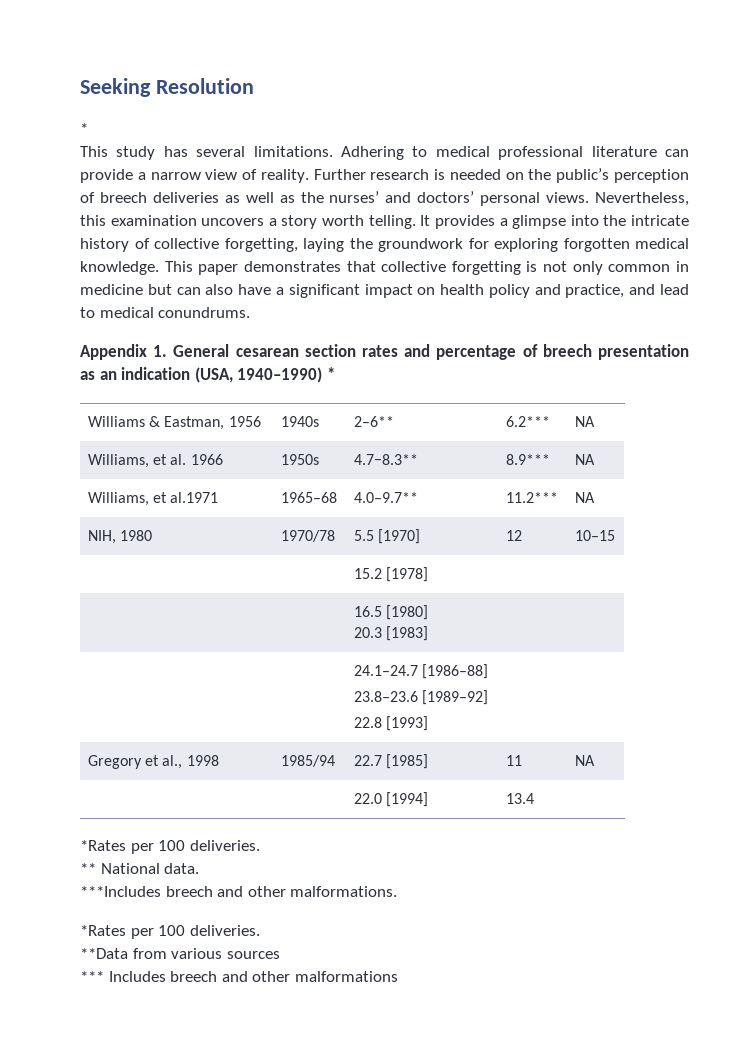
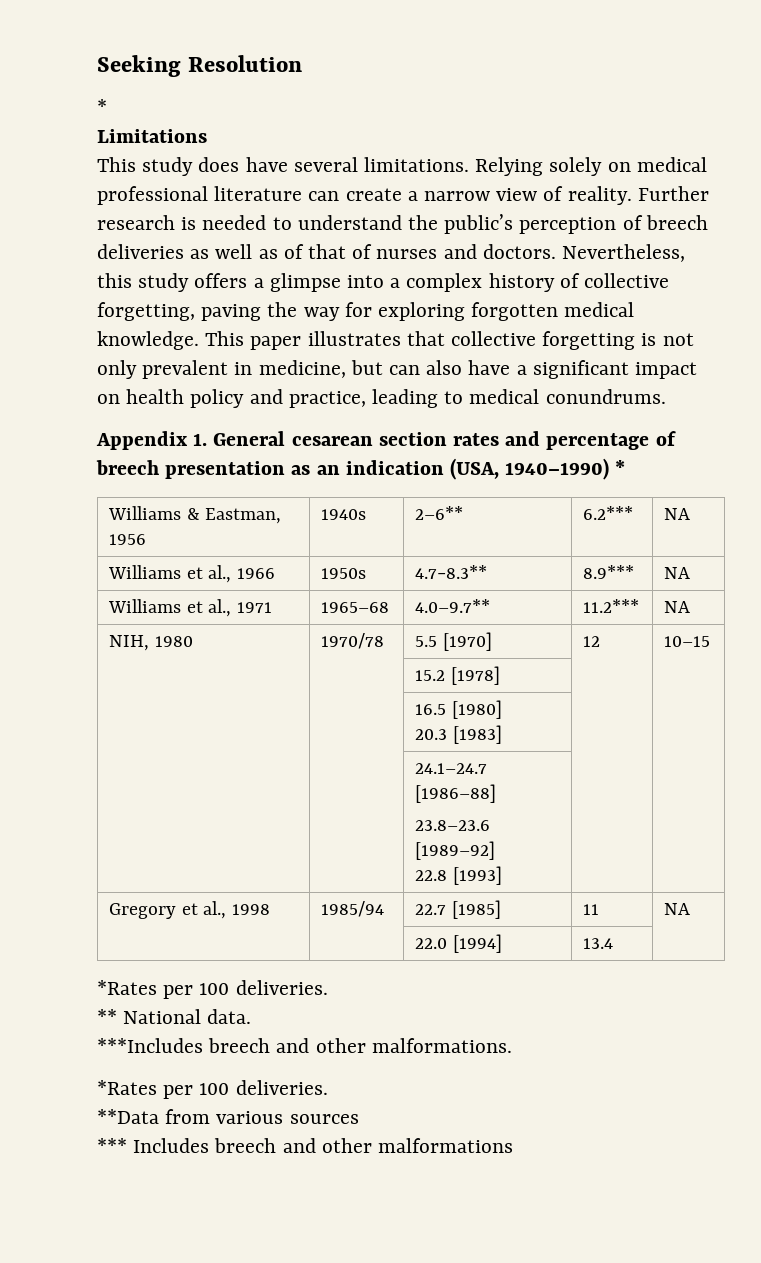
+ Limitations
- This study has several limitations. Adhering to medical professional literature can provide a narrow view of reality.
+ This study does have several limitations. Relying solely on medical professional literature can create a narrow view of reality.
- Further research is needed on the public’s perception of breech deliveries as well as the nurses’ and doctors’ personal views. Nevertheless, this examination uncovers a story worth telling. It provides a glimpse into the intricate history of collective forgetting, laying the groundwork for exploring forgotten medical knowledge.
+ Further research is needed to understand the public’s perception of breech deliveries as well as of that of nurses and doctors. Nevertheless, this study offers a glimpse into a complex history of collective forgetting, paving the way for exploring forgotten medical knowledge.
- This paper demonstrates that collective forgetting is not only common in medicine but can also have a significant impact on health policy and practice, and lead to medical conundrums.
+ This paper illustrates that collective forgetting is not only prevalent in medicine, but can also have a significant impact on health policy and practice, leading to medical conundrums.
- Williams, et al. 1966 | 1950s | 4.7−8.3** | 8.9*** | NA
+ Williams et al., 1966 | 1950s | 4.7−8.3** | 8.9*** | NA
- Williams, et al.1971 | 1965–68 | 4.0–9.7** | 11.2*** | NA
+ Williams et al., 1971 | 1965–68 | 4.0–9.7** | 11.2*** | NA

